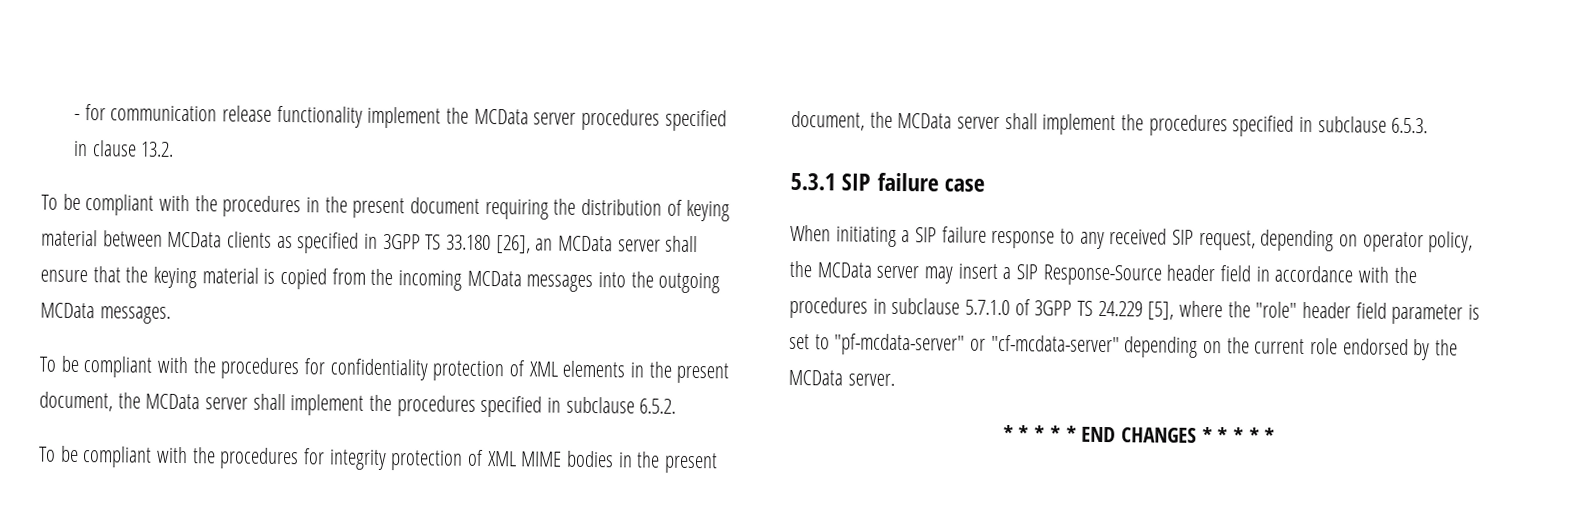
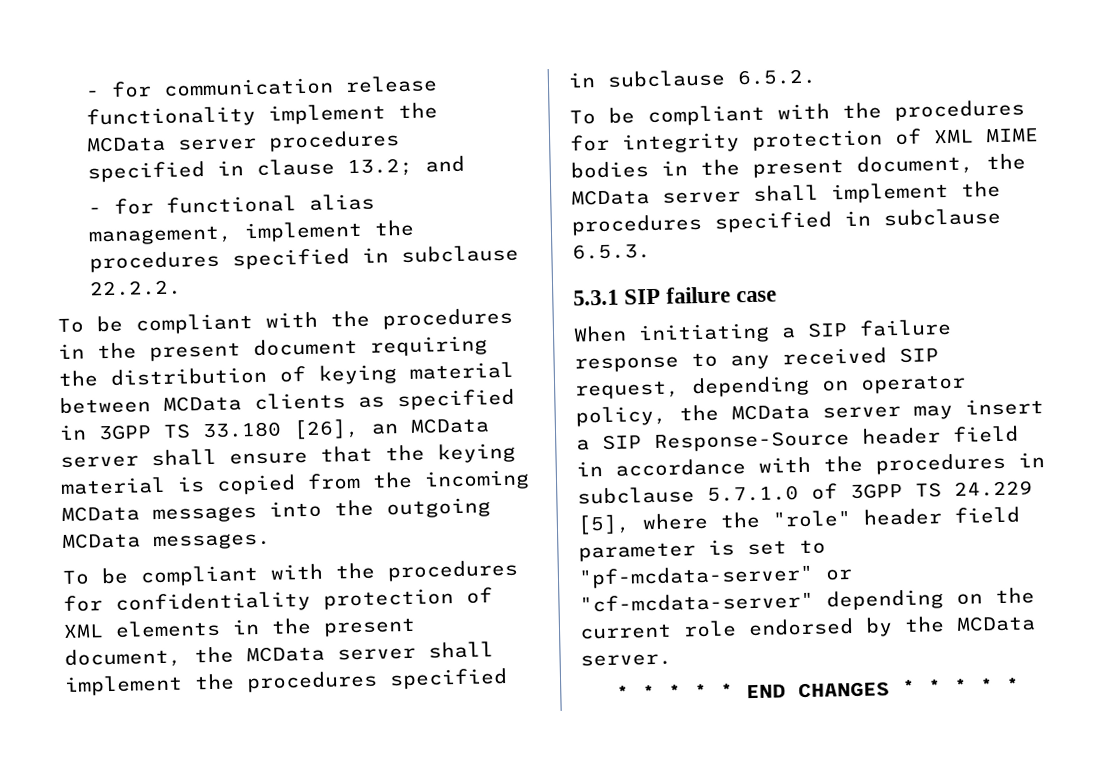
- - for communication release functionality implement the MCData server procedures specified in clause 13.2.
+ - for communication release functionality implement the MCData server procedures specified in clause 13.2; and
+ - for functional alias management, implement the procedures specified in subclause 22.2.2.

